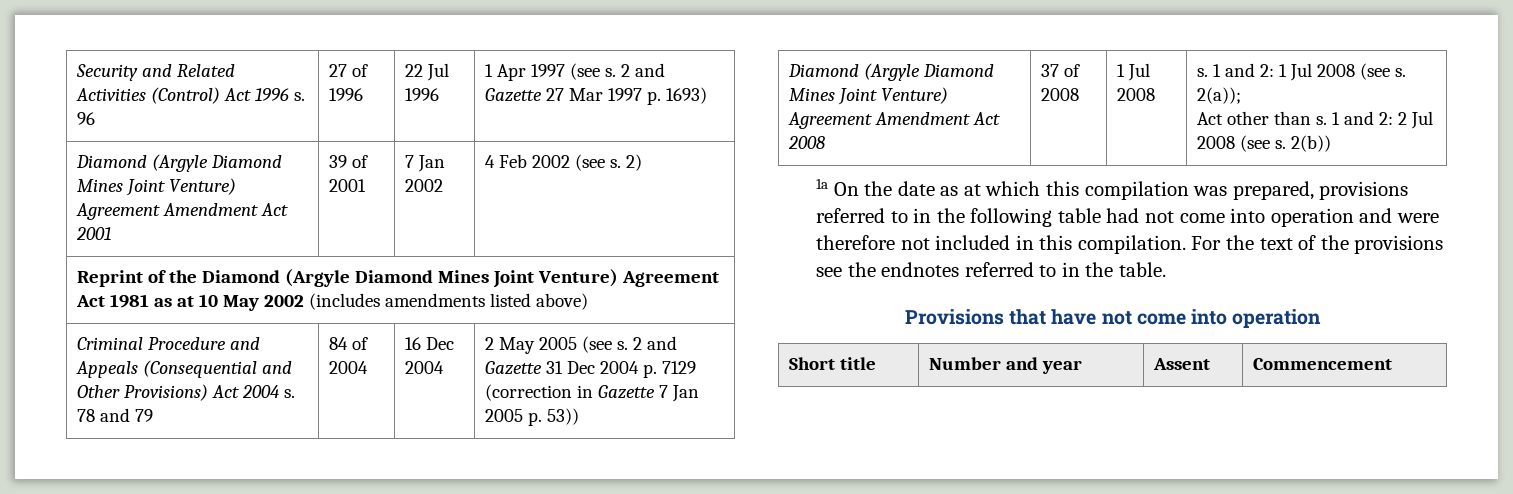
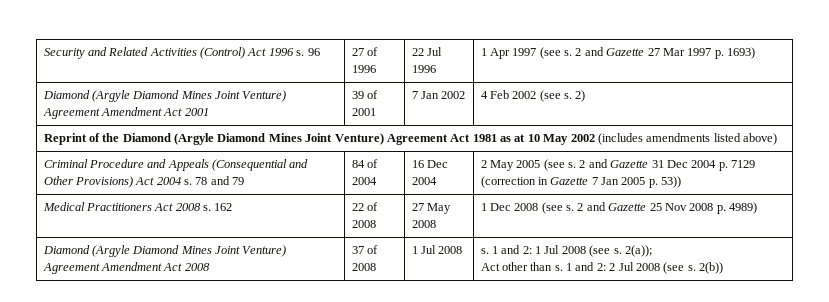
+ Medical Practitioners Act 2008 s. 162 | 22 of 2008 | 27 May 2008 | 1 Dec 2008 (see s. 2 and Gazette 25 Nov 2008 p. 4989)
- 1a On the date as at which this compilation was prepared, provisions referred to in the following table had not come into operation and were therefore not included in this compilation. For the text of the provisions see the endnotes referred to in the table.
- Provisions that have not come into operation
- Short title | Number and year | Assent | Commencement

